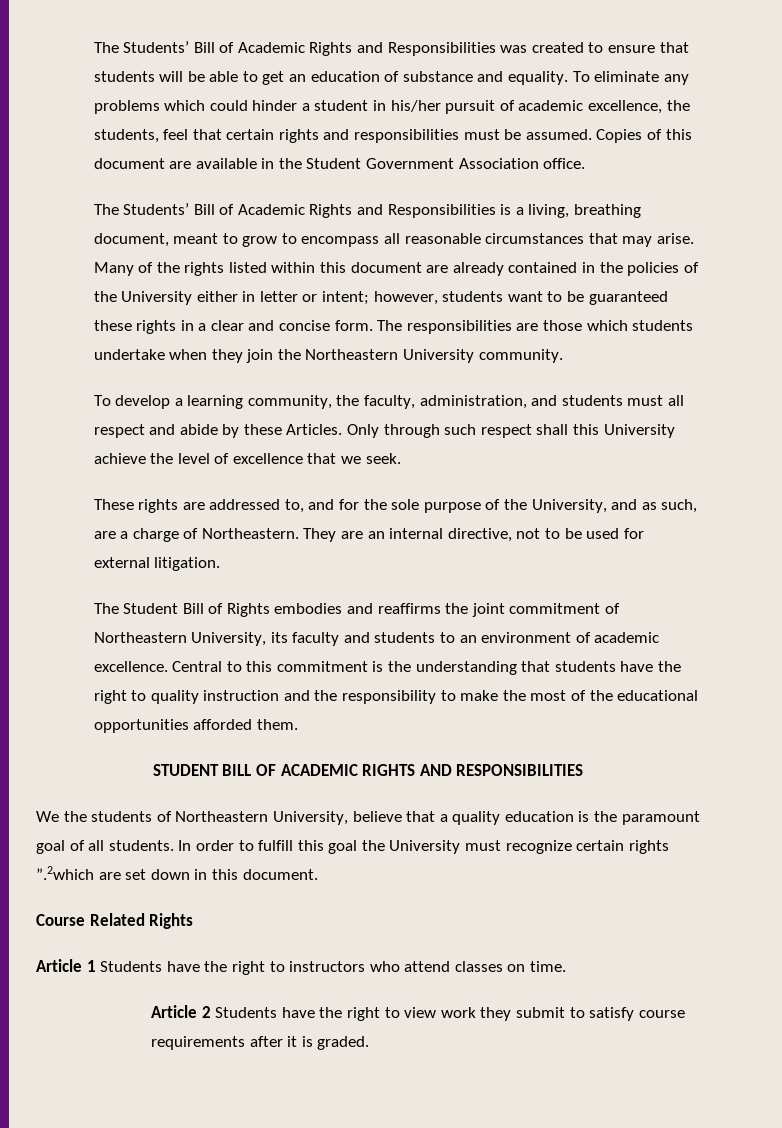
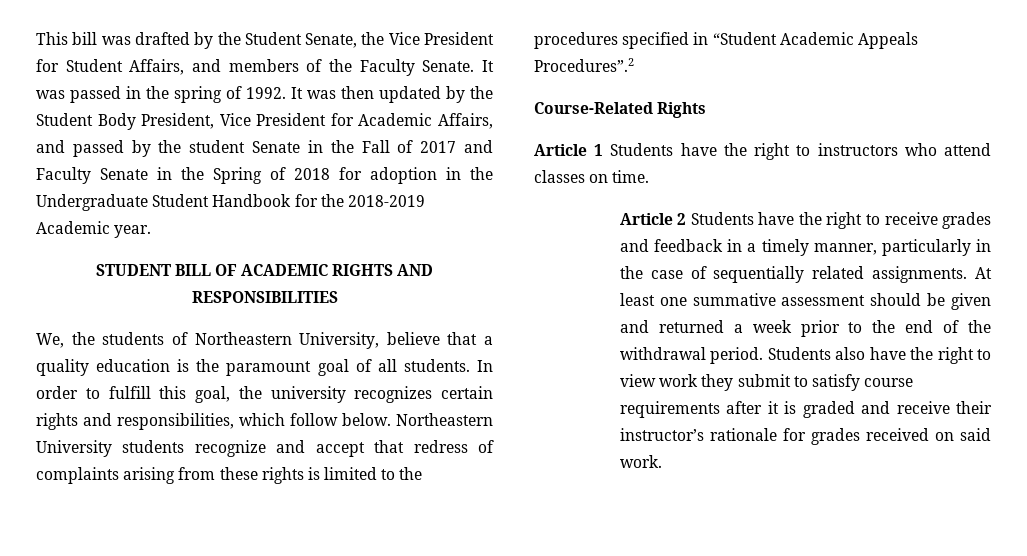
- The Students’ Bill of Academic Rights and Responsibilities was created to ensure that students will be able to get an education of substance and equality. To eliminate any problems which could hinder a student in his/her pursuit of academic excellence, the students, feel that certain rights and responsibilities must be assumed. Copies of this document are available in the Student Government Association office.
- The Students’ Bill of Academic Rights and Responsibilities is a living, breathing document, meant to grow to encompass all reasonable circumstances that may arise. Many of the rights listed within this document are already contained in the policies of the University either in letter or intent; however, students want to be guaranteed these rights in a clear and concise form. The responsibilities are those which students undertake when they join the Northeastern University community.
- To develop a learning community, the faculty, administration, and students must all respect and abide by these Articles. Only through such respect shall this University achieve the level of excellence that we seek.
- These rights are addressed to, and for the sole purpose of the University, and as such, are a charge of Northeastern. They are an internal directive, not to be used for external litigation.
- The Student Bill of Rights embodies and reaffirms the joint commitment of Northeastern University, its faculty and students to an environment of academic excellence. Central to this commitment is the understanding that students have the right to quality instruction and the responsibility to make the most of the educational opportunities afforded them.
+ This bill was drafted by the Student Senate, the Vice President for Student Affairs, and members of the Faculty Senate. It was passed in the spring of 1992. It was then updated by the Student Body President, Vice President for Academic Affairs, and passed by the student Senate in the Fall of 2017 and Faculty Senate in the Spring of 2018 for adoption in the Undergraduate Student Handbook for the 2018-2019 Academic year.
- We the students of Northeastern University, believe that a quality education is the paramount goal of all students.
+ We, the students of Northeastern University, believe that a quality education is the paramount goal of all students.
- In order to fulfill this goal the University must recognize certain rights ”.2which are set down in this document.
- Course Related Rights
+ In order to fulfill this goal, the university recognizes certain rights and responsibilities, which follow below. Northeastern University students recognize and accept that redress of complaints arising from these rights is limited to the procedures specified in “Student Academic Appeals Procedures”.2
+ Course-Related Rights
- Article 2 Students have the right to view work they submit to satisfy course requirements after it is graded.
+ Article 2 Students have the right to receive grades and feedback in a timely manner, particularly in the case of sequentially related assignments. At least one summative assessment should be given and returned a week prior to the end of the withdrawal period. Students also have the right to view work they submit to satisfy course requirements after it is graded and receive their instructor’s rationale for grades received on said work.

